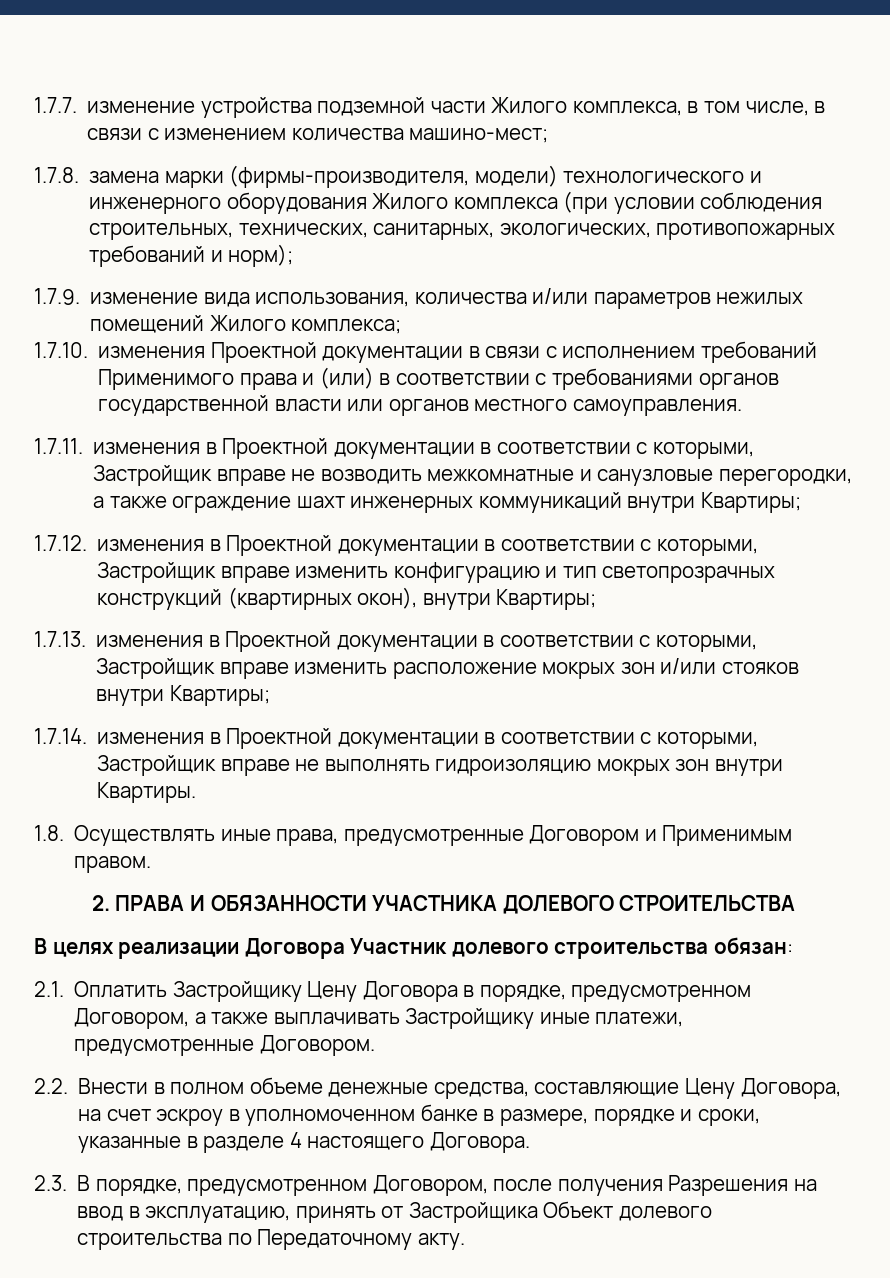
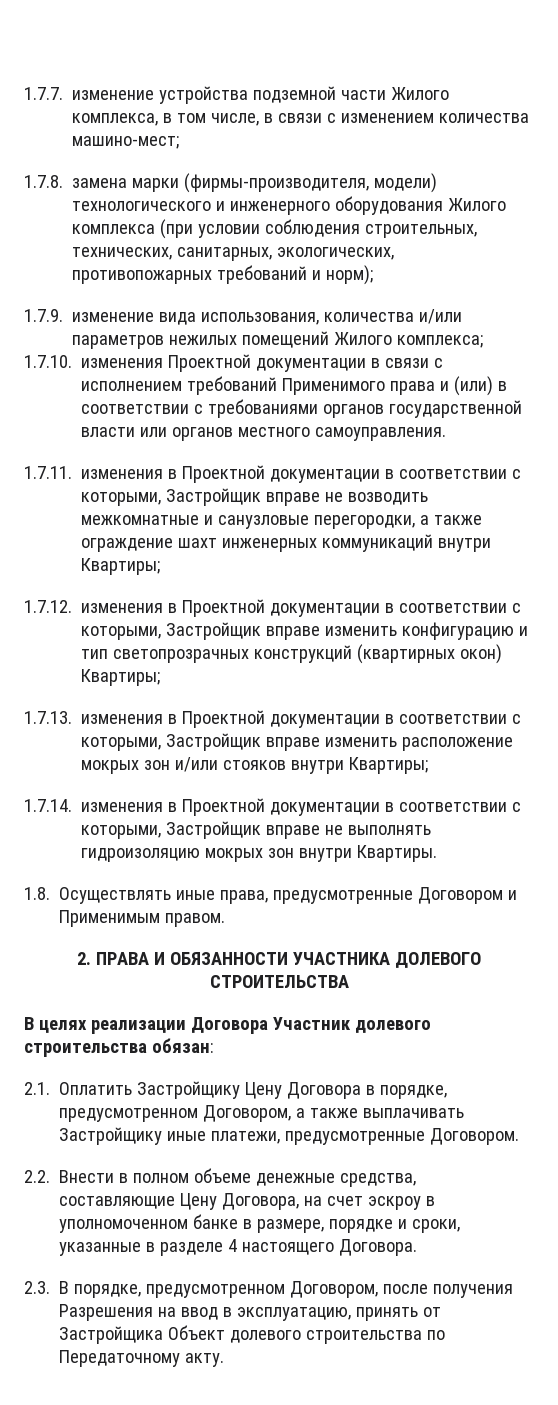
- 1.7.12. изменения в Проектной документации в соответствии с которыми, Застройщик вправе изменить конфигурацию и тип светопрозрачных конструкций (квартирных окон), внутри Квартиры;
+ 1.7.12. изменения в Проектной документации в соответствии с которыми, Застройщик вправе изменить конфигурацию и тип светопрозрачных конструкций (квартирных окон) Квартиры;

